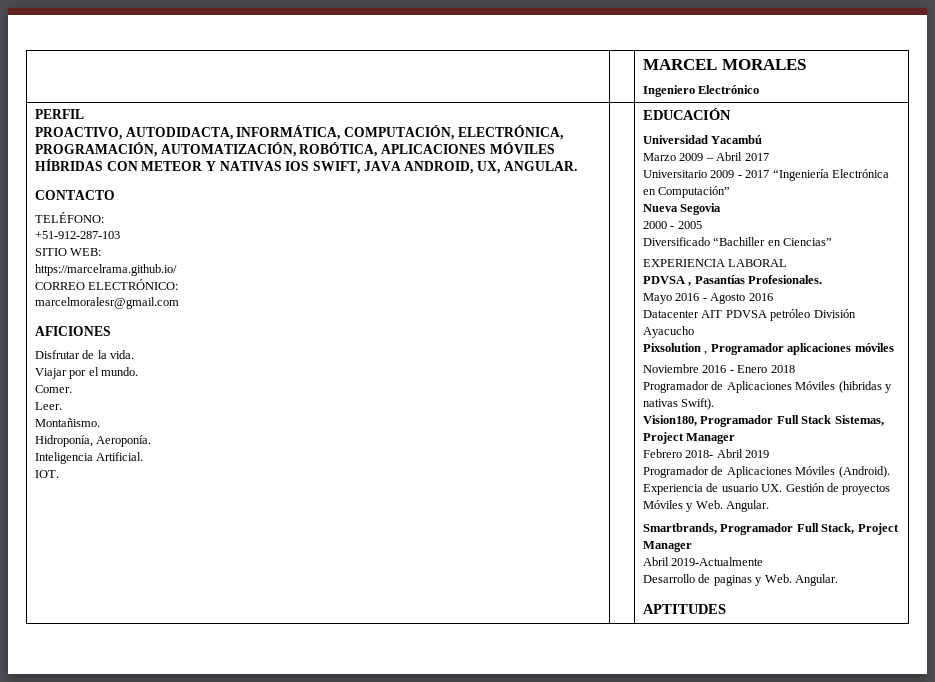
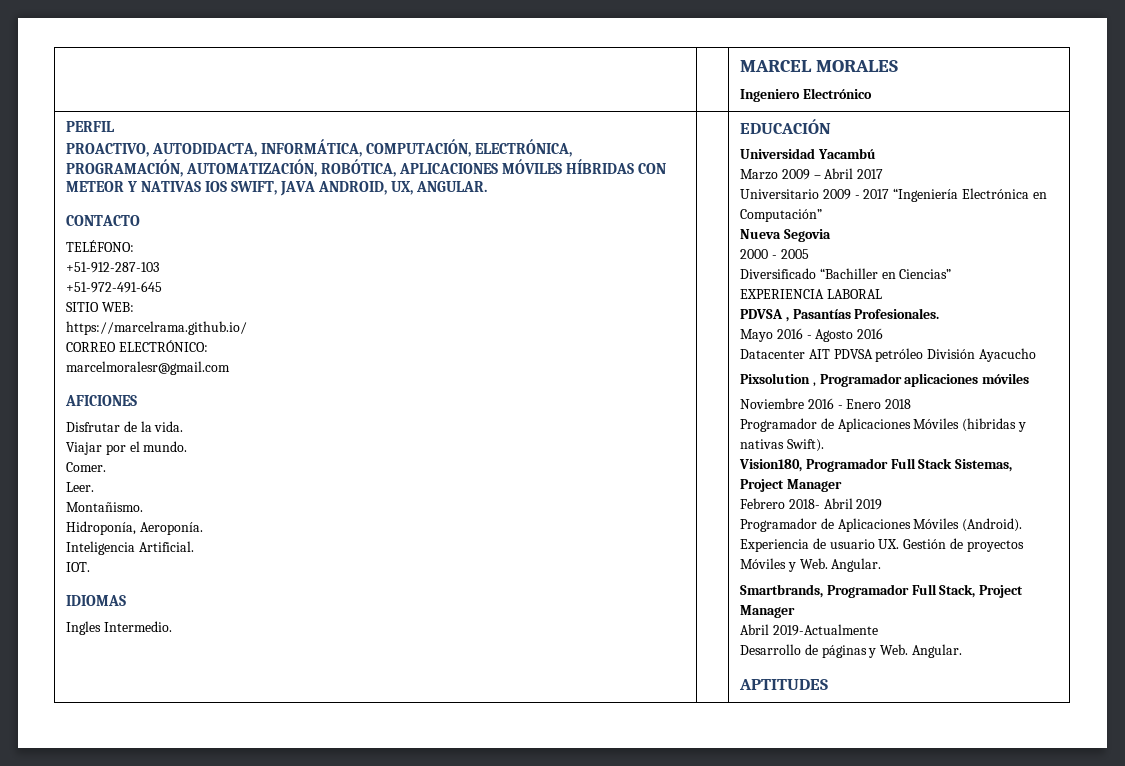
+ +51-972-491-645
+ IDIOMAS
+ Ingles Intermedio.
- Desarrollo de paginas y Web. Angular.
+ Desarrollo de páginas y Web. Angular.

